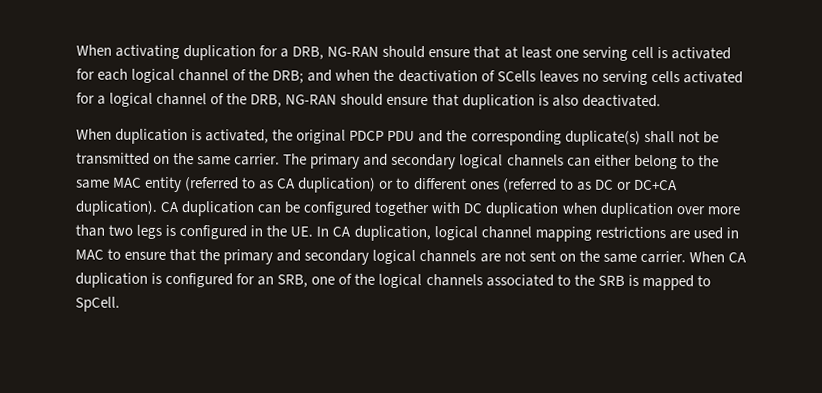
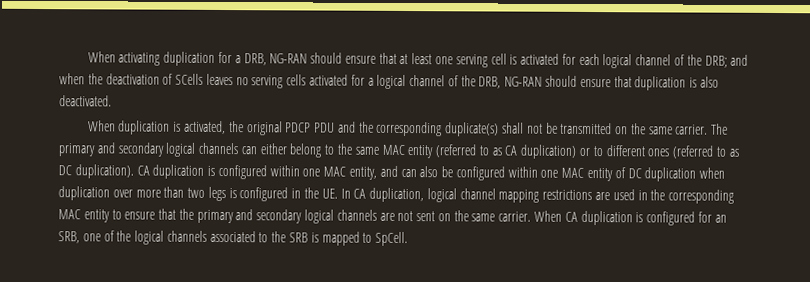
- The primary and secondary logical channels can either belong to the same MAC entity (referred to as CA duplication) or to different ones (referred to as DC or DC+CA duplication).
+ The primary and secondary logical channels can either belong to the same MAC entity (referred to as CA duplication) or to different ones (referred to as DC duplication).
- CA duplication can be configured together with DC duplication when duplication over more than two legs is configured in the UE. In CA duplication, logical channel mapping restrictions are used in MAC to ensure that the primary and secondary logical channels are not sent on the same carrier.
+ CA duplication is configured within one MAC entity, and can also be configured within one MAC entity of DC duplication when duplication over more than two legs is configured in the UE. In CA duplication, logical channel mapping restrictions are used in the corresponding MAC entity to ensure that the primary and secondary logical channels are not sent on the same carrier.

